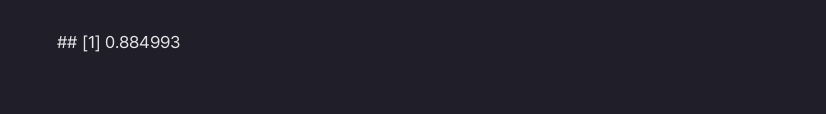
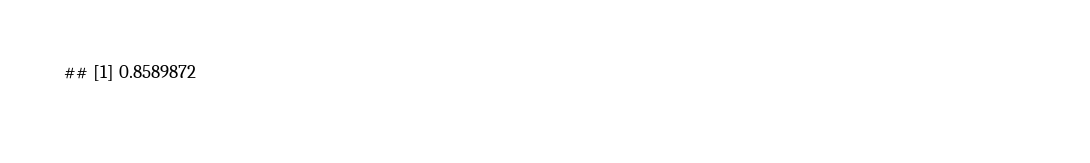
- ## [1] 0.884993
+ ## [1] 0.8589872

